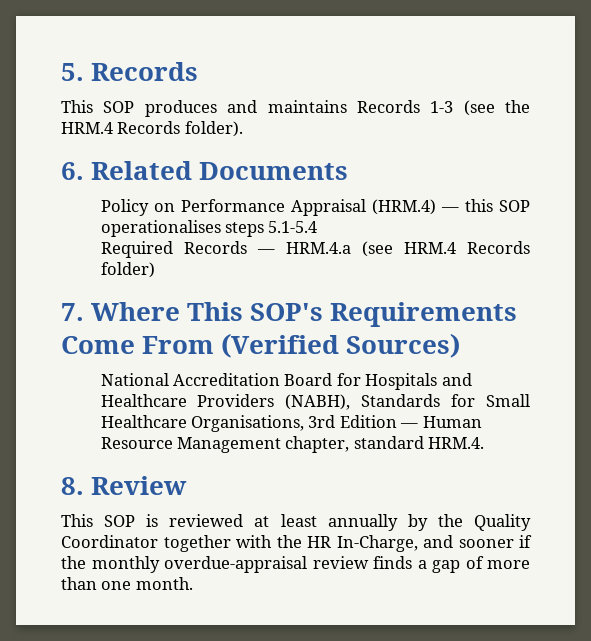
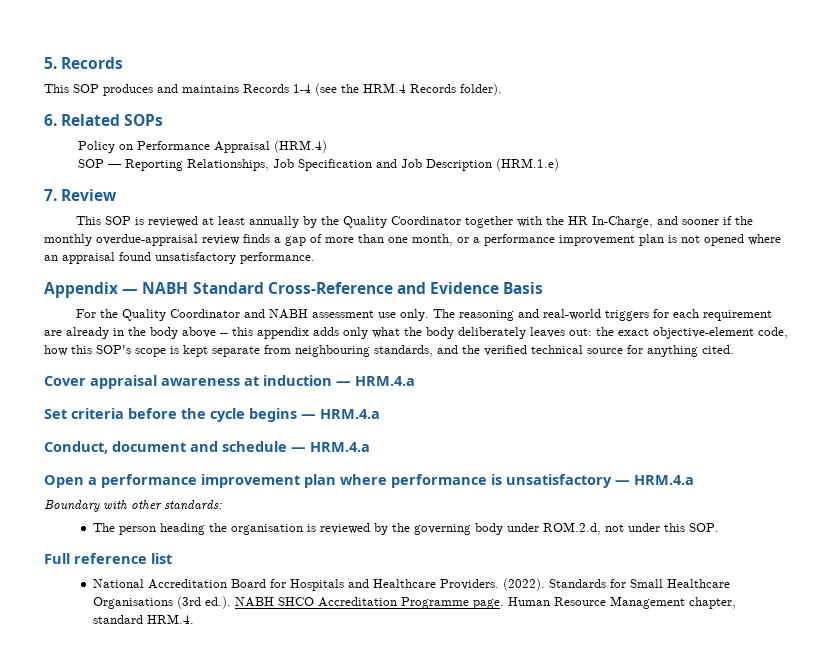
- This SOP produces and maintains Records 1-3 (see the HRM.4 Records folder).
+ This SOP produces and maintains Records 1-4 (see the HRM.4 Records folder).
- 6. Related Documents
+ 6. Related SOPs
- Policy on Performance Appraisal (HRM.4) — this SOP operationalises steps 5.1-5.4
- Required Records — HRM.4.a (see HRM.4 Records folder)
- 7. Where This SOP's Requirements Come From (Verified Sources)
- National Accreditation Board for Hospitals and Healthcare Providers (NABH), Standards for Small Healthcare Organisations, 3rd Edition — Human Resource Management chapter, standard HRM.4.
- 8. Review
+ Policy on Performance Appraisal (HRM.4)
+ SOP — Reporting Relationships, Job Specification and Job Description (HRM.1.e)
+ 7. Review
- This SOP is reviewed at least annually by the Quality Coordinator together with the HR In-Charge, and sooner if the monthly overdue-appraisal review finds a gap of more than one month.
+ This SOP is reviewed at least annually by the Quality Coordinator together with the HR In-Charge, and sooner if the monthly overdue-appraisal review finds a gap of more than one month, or a performance improvement plan is not opened where an appraisal found unsatisfactory performance.
+ Appendix — NABH Standard Cross-Reference and Evidence Basis
+ For the Quality Coordinator and NABH assessment use only. The reasoning and real-world triggers for each requirement are already in the body above -- this appendix adds only what the body deliberately leaves out: the exact objective-element code, how this SOP's scope is kept separate from neighbouring standards, and the verified technical source for anything cited.
+ Cover appraisal awareness at induction — HRM.4.a
+ Set criteria before the cycle begins — HRM.4.a
+ Conduct, document and schedule — HRM.4.a
+ Open a performance improvement plan where performance is unsatisfactory — HRM.4.a
+ Boundary with other standards:
+ The person heading the organisation is reviewed by the governing body under ROM.2.d, not under this SOP.
+ Full reference list
+ National Accreditation Board for Hospitals and Healthcare Providers. (2022). Standards for Small Healthcare Organisations (3rd ed.). NABH SHCO Accreditation Programme page. Human Resource Management chapter, standard HRM.4.

